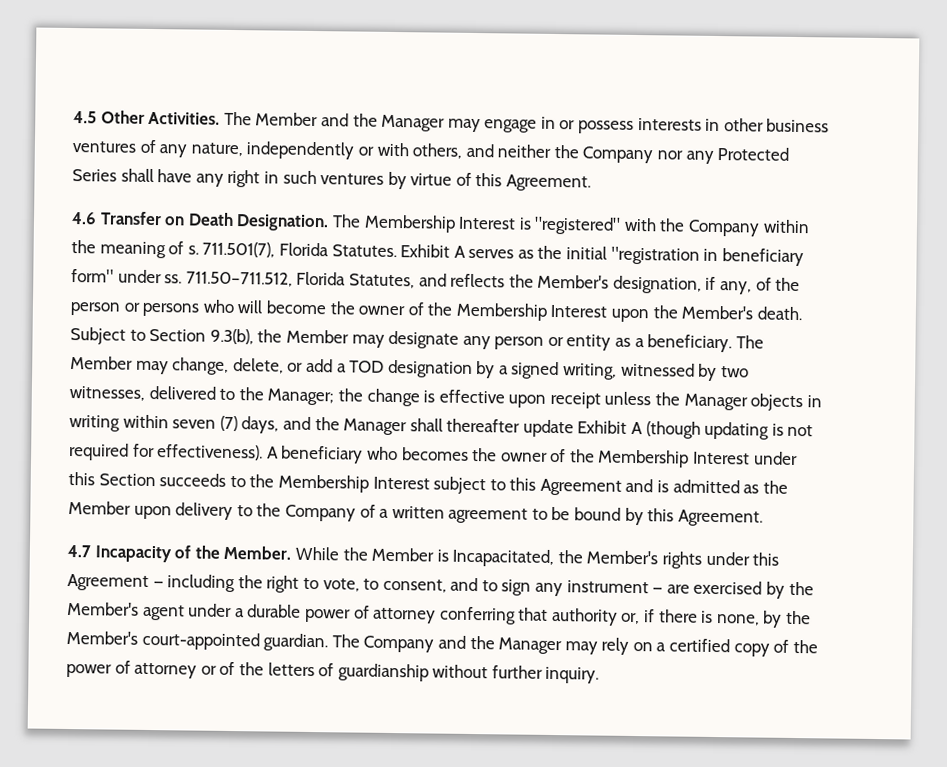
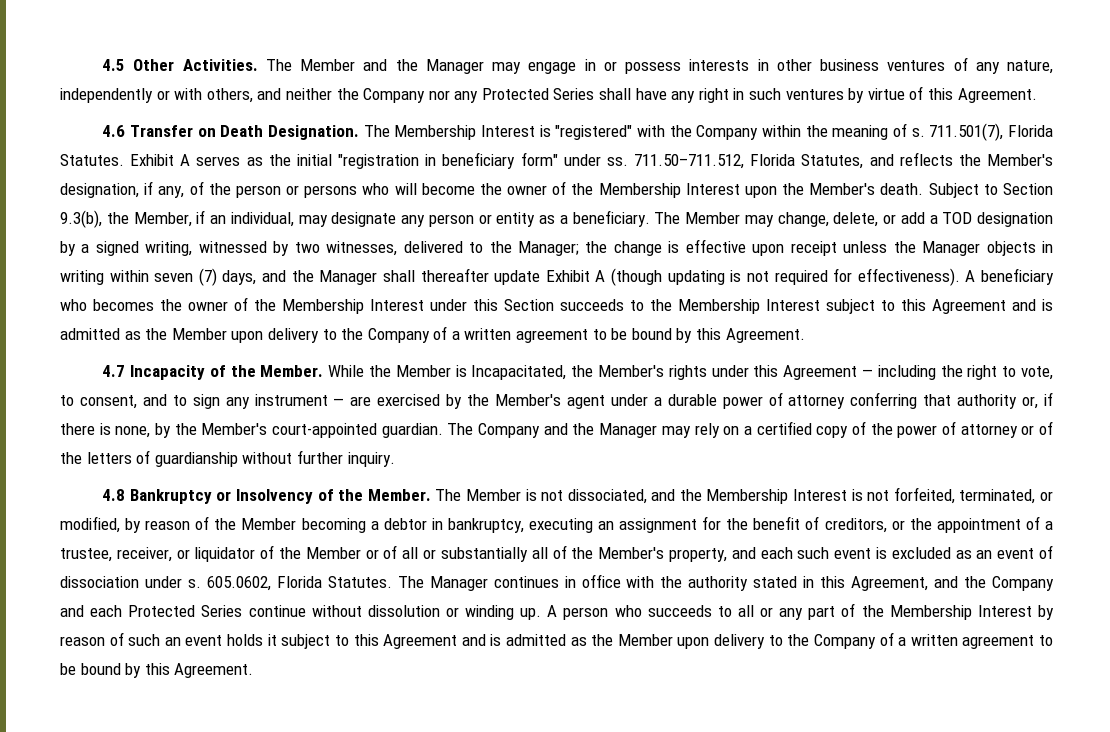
- Subject to Section 9.3(b), the Member may designate any person or entity as a beneficiary.
+ Subject to Section 9.3(b), the Member, if an individual, may designate any person or entity as a beneficiary.
+ 4.8 Bankruptcy or Insolvency of the Member. The Member is not dissociated, and the Membership Interest is not forfeited, terminated, or modified, by reason of the Member becoming a debtor in bankruptcy, executing an assignment for the benefit of creditors, or the appointment of a trustee, receiver, or liquidator of the Member or of all or substantially all of the Member's property, and each such event is excluded as an event of dissociation under s. 605.0602, Florida Statutes. The Manager continues in office with the authority stated in this Agreement, and the Company and each Protected Series continue without dissolution or winding up. A person who succeeds to all or any part of the Membership Interest by reason of such an event holds it subject to this Agreement and is admitted as the Member upon delivery to the Company of a written agreement to be bound by this Agreement.

